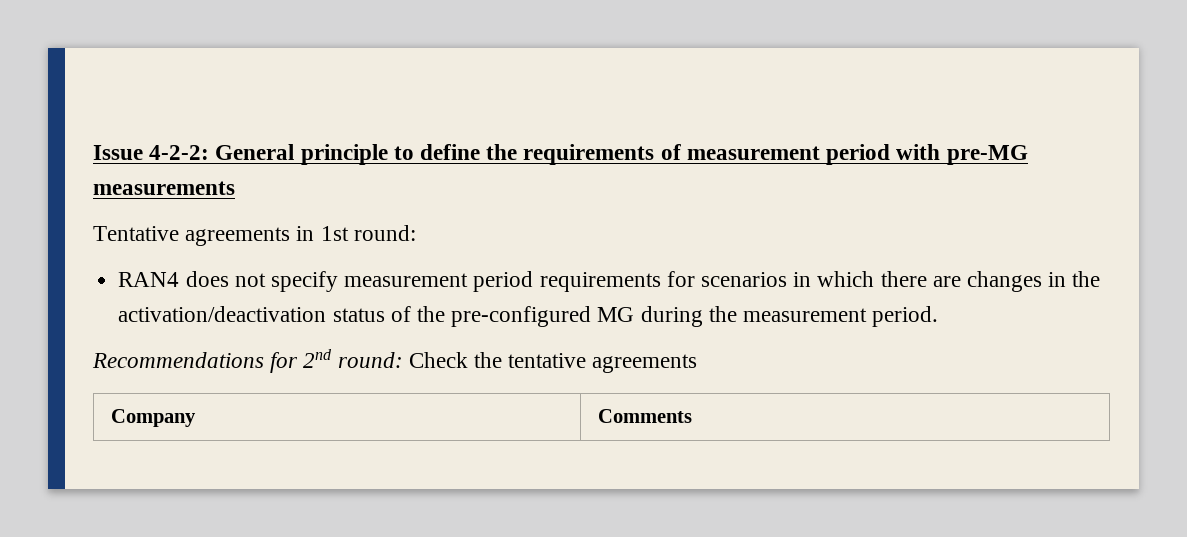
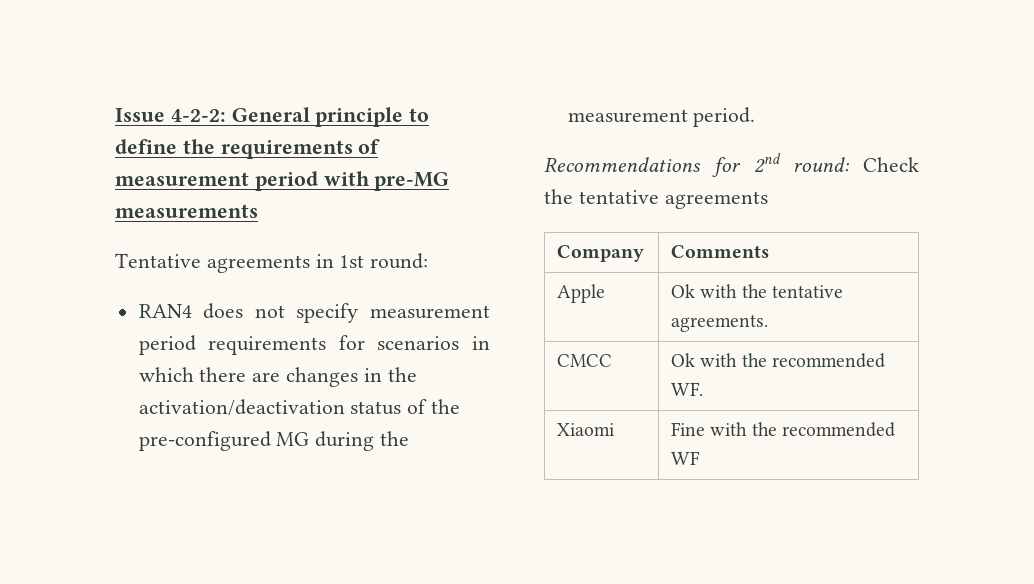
+ Apple | Ok with the tentative agreements.
+ CMCC | Ok with the recommended WF.
+ Xiaomi | Fine with the recommended WF

